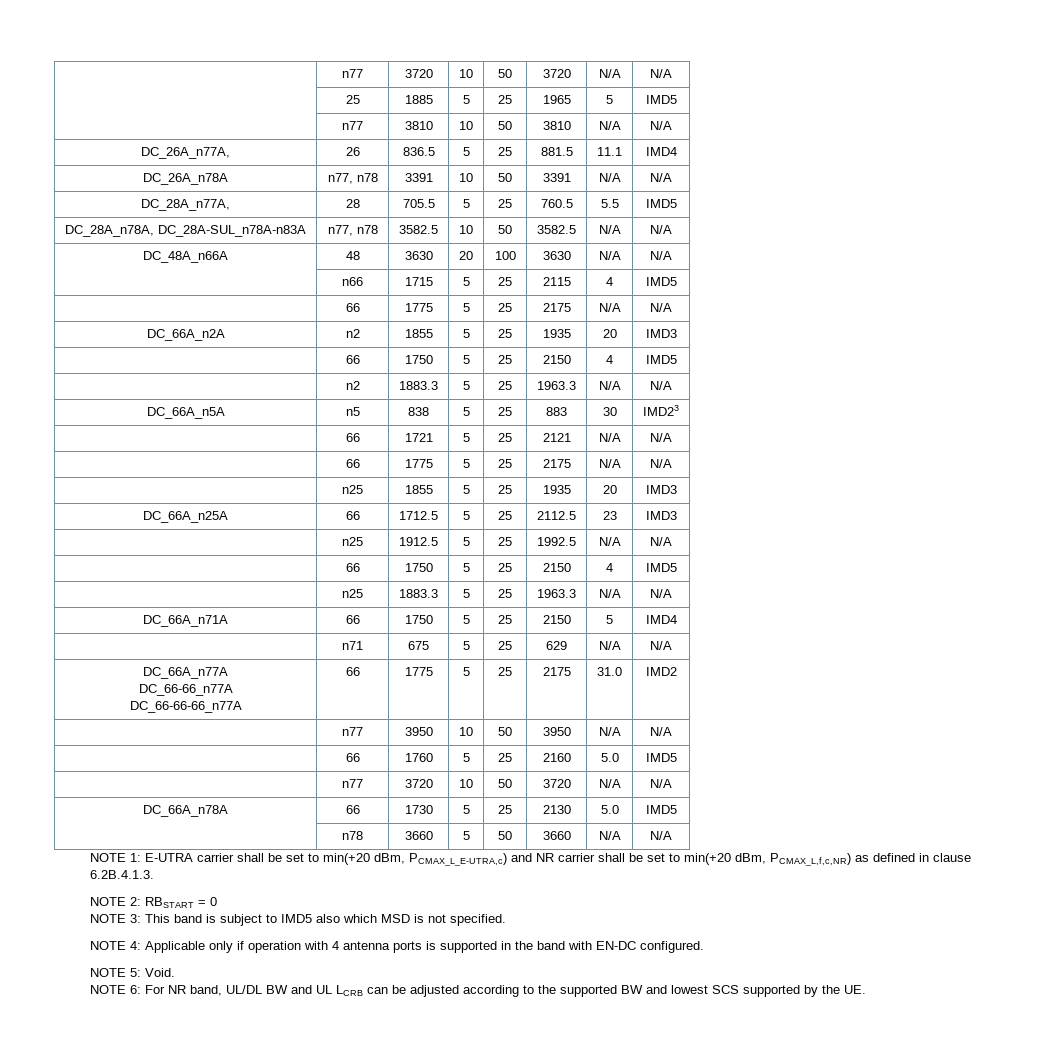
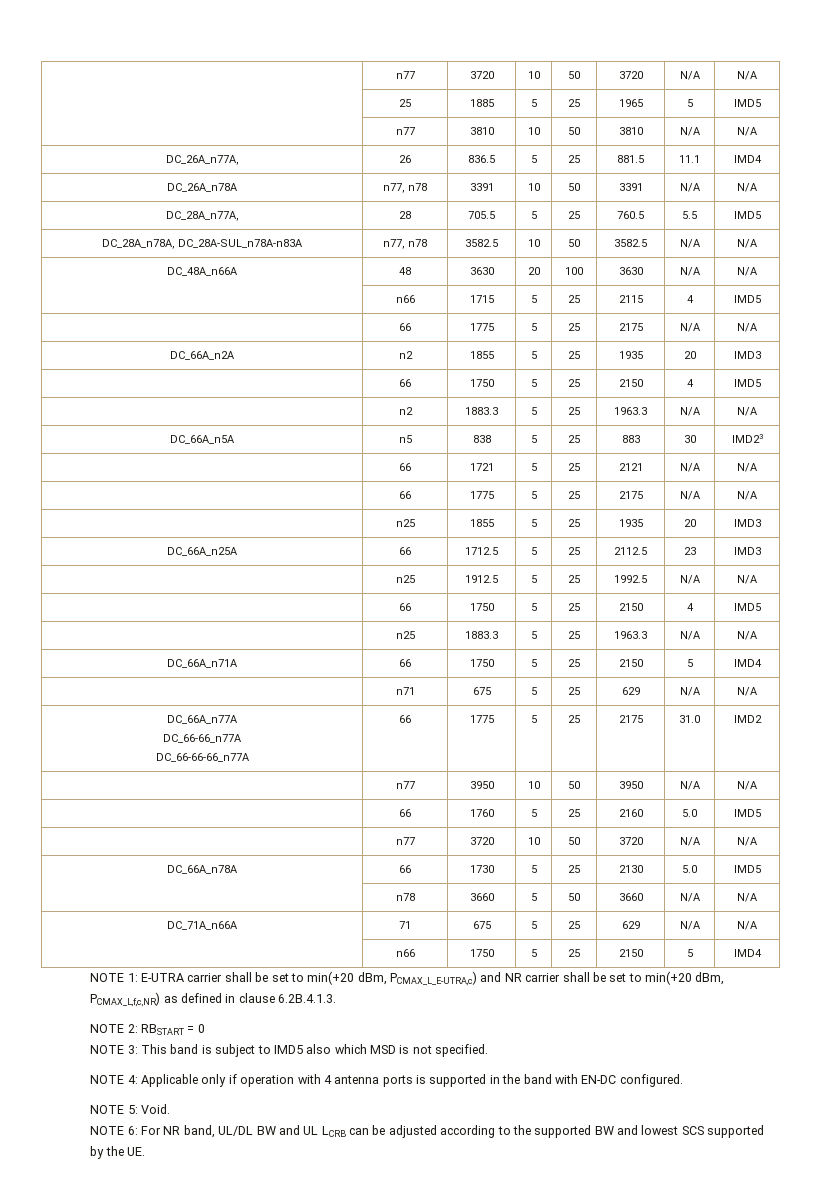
+ DC_71A_n66A | 71 | 675 | 5 | 25 | 629 | N/A | N/A
+ | n66 | 1750 | 5 | 25 | 2150 | 5 | IMD4

